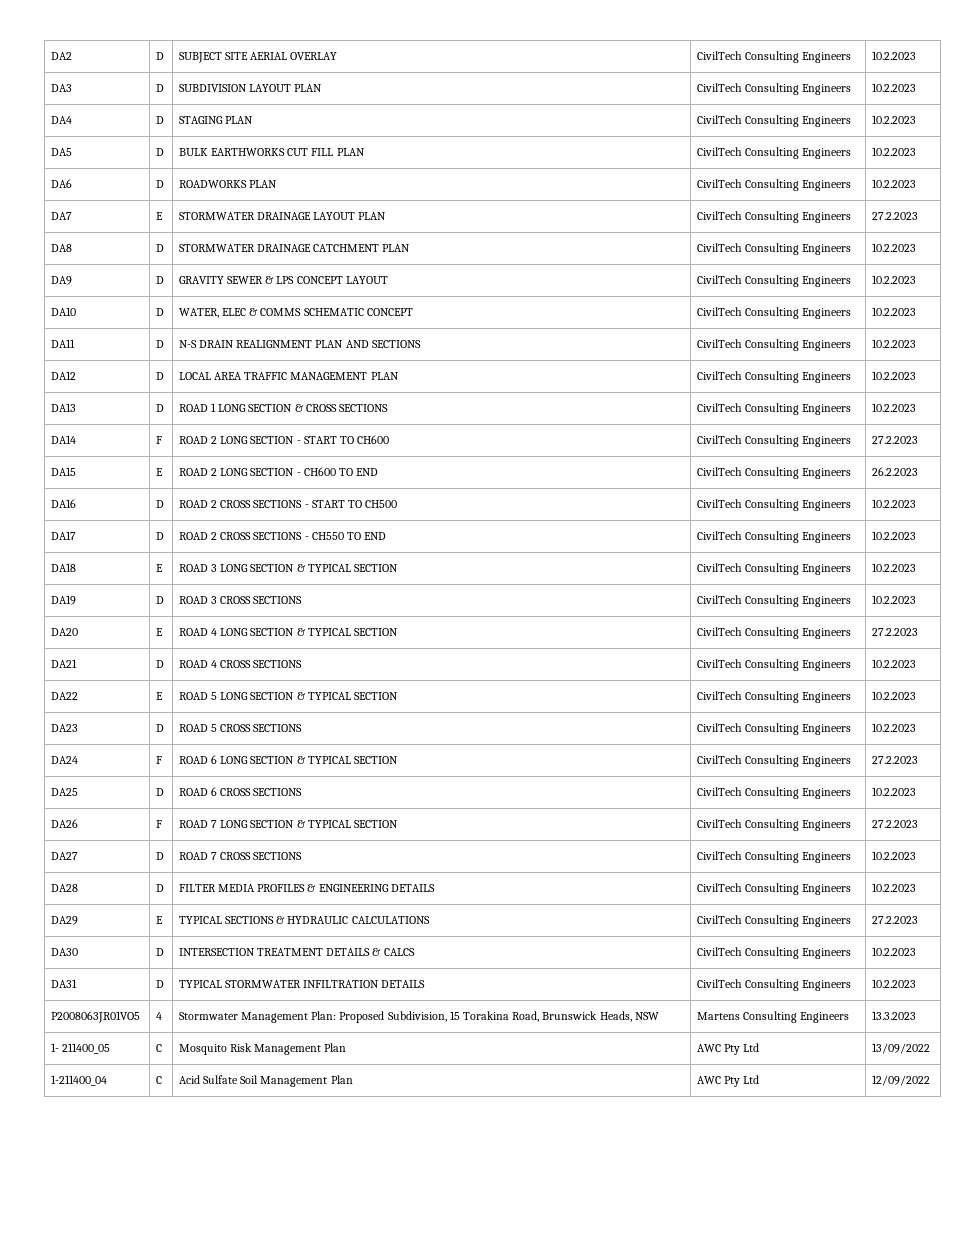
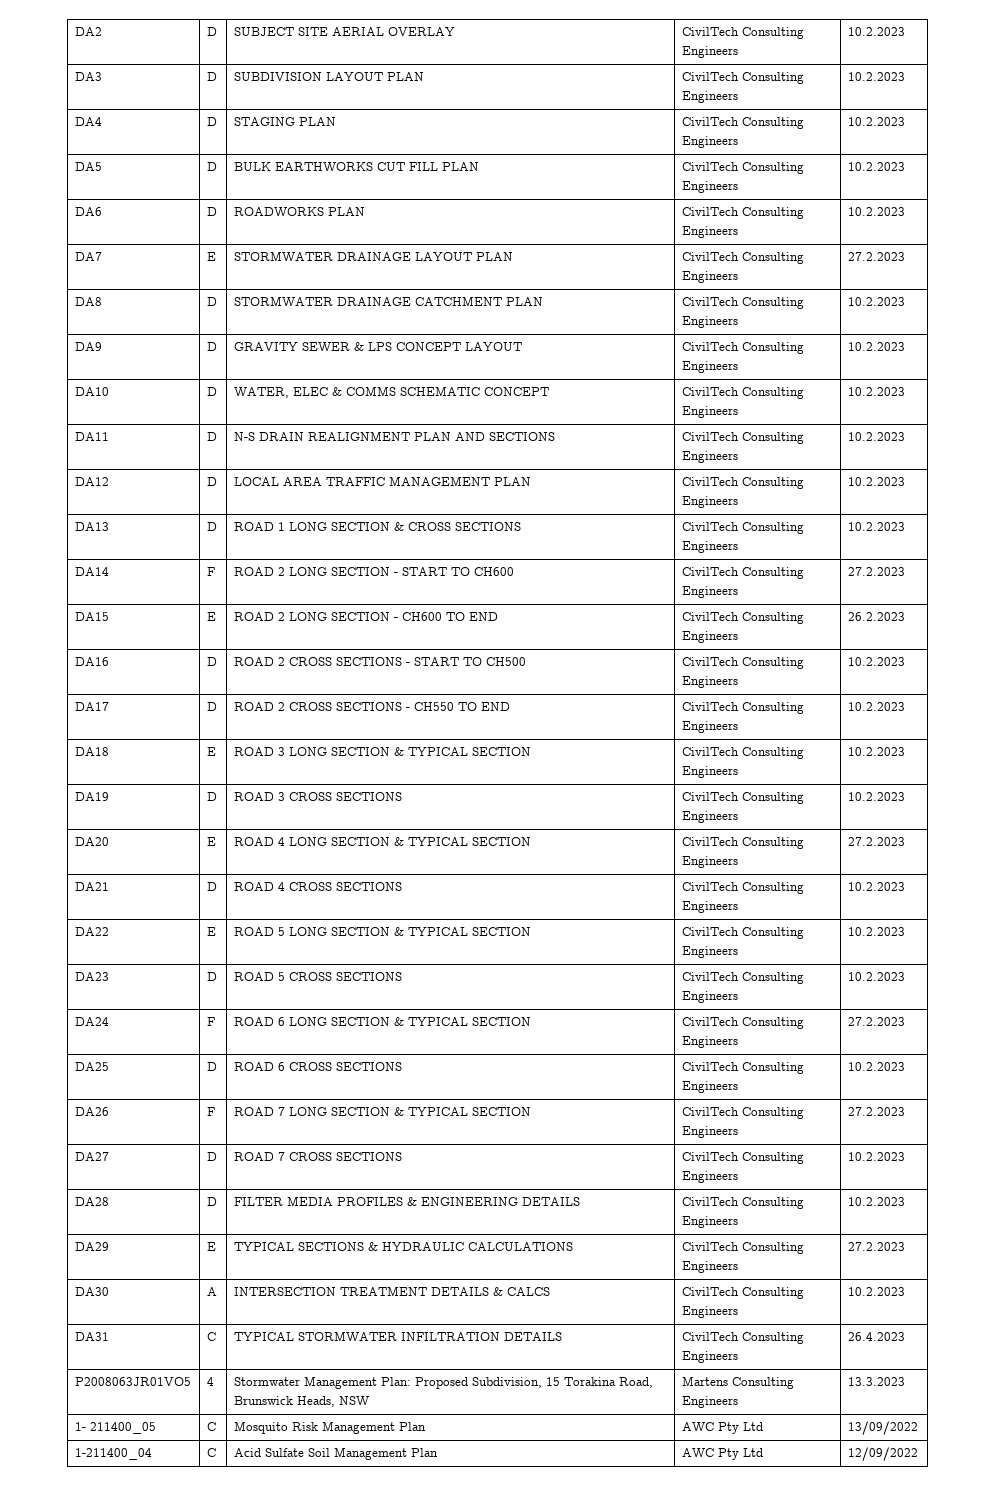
- DA30 | D | INTERSECTION TREATMENT DETAILS & CALCS | CivilTech Consulting Engineers | 10.2.2023
+ DA30 | A | INTERSECTION TREATMENT DETAILS & CALCS | CivilTech Consulting Engineers | 10.2.2023
- DA31 | D | TYPICAL STORMWATER INFILTRATION DETAILS | CivilTech Consulting Engineers | 10.2.2023
+ DA31 | C | TYPICAL STORMWATER INFILTRATION DETAILS | CivilTech Consulting Engineers | 26.4.2023

